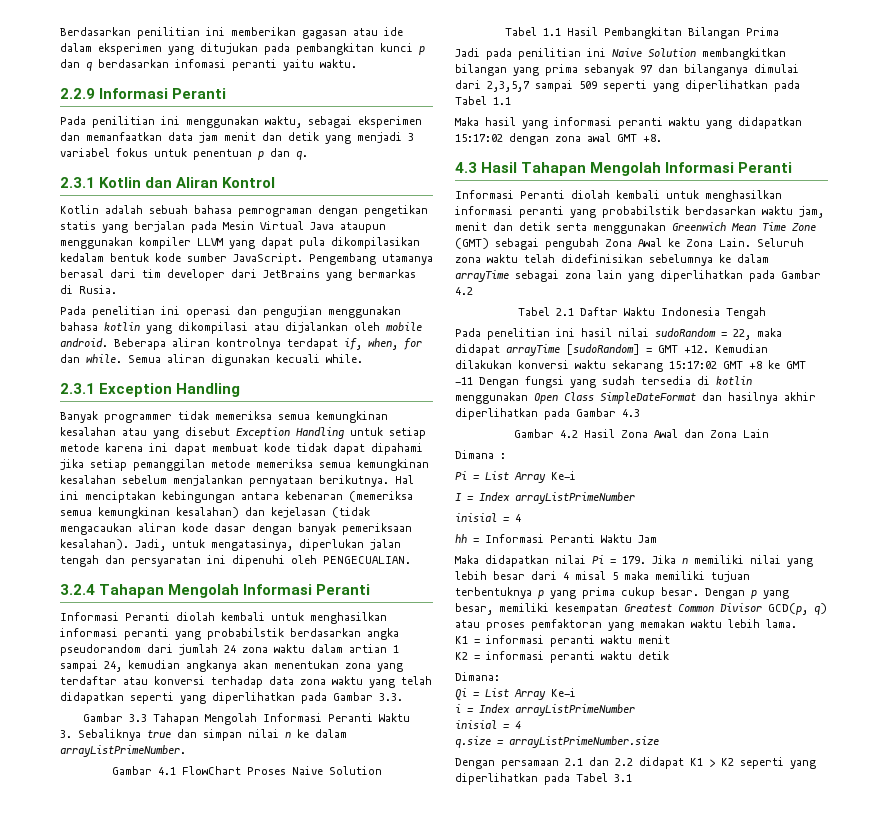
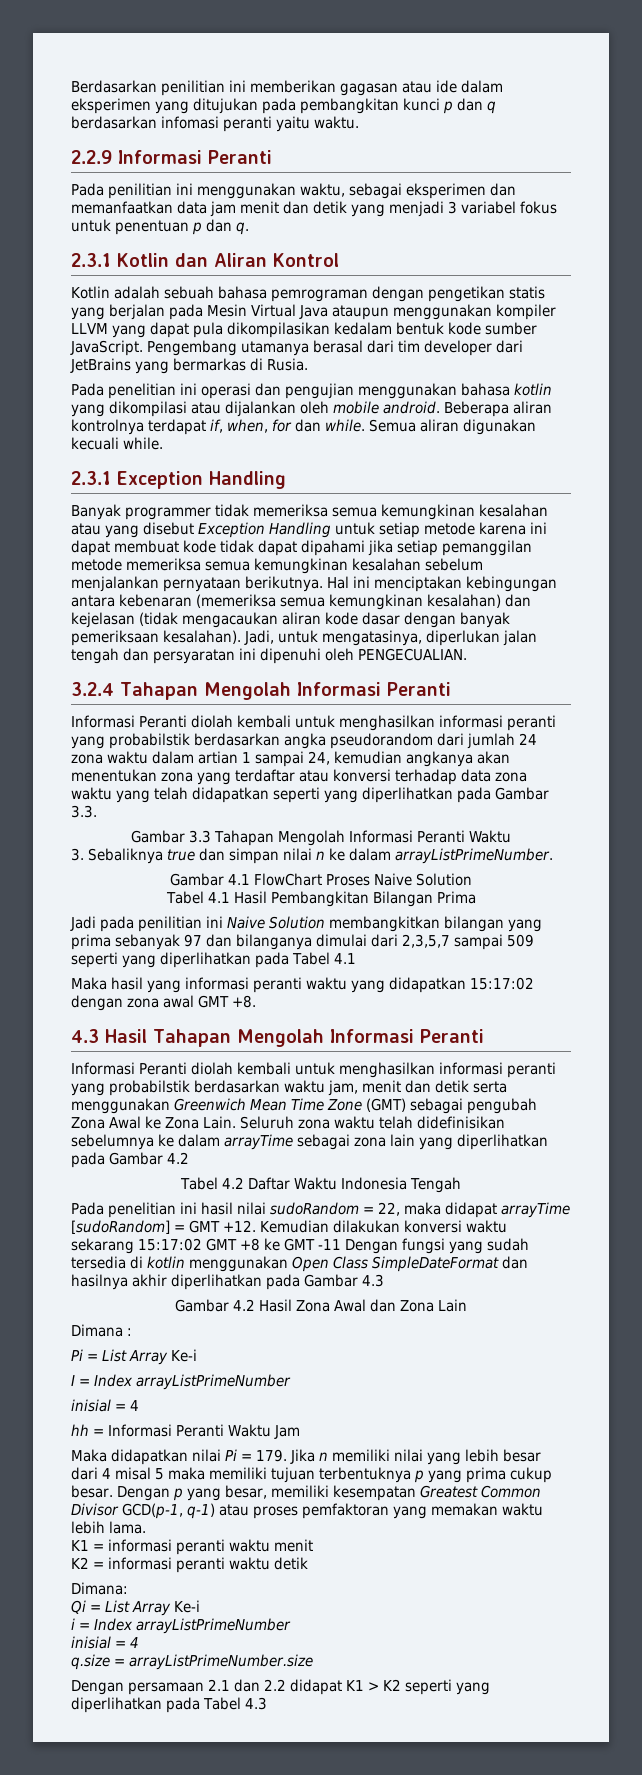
- Tabel 1.1 Hasil Pembangkitan Bilangan Prima
+ Tabel 4.1 Hasil Pembangkitan Bilangan Prima
- Jadi pada penilitian ini Naive Solution membangkitkan bilangan yang prima sebanyak 97 dan bilanganya dimulai dari 2,3,5,7 sampai 509 seperti yang diperlihatkan pada Tabel 1.1
+ Jadi pada penilitian ini Naive Solution membangkitkan bilangan yang prima sebanyak 97 dan bilanganya dimulai dari 2,3,5,7 sampai 509 seperti yang diperlihatkan pada Tabel 4.1
- Tabel 2.1 Daftar Waktu Indonesia Tengah
+ Tabel 4.2 Daftar Waktu Indonesia Tengah
- Dengan p yang besar, memiliki kesempatan Greatest Common Divisor GCD(p, q) atau proses pemfaktoran yang memakan waktu lebih lama.
+ Dengan p yang besar, memiliki kesempatan Greatest Common Divisor GCD(p-1, q-1) atau proses pemfaktoran yang memakan waktu lebih lama.
- Dengan persamaan 2.1 dan 2.2 didapat K1 > K2 seperti yang diperlihatkan pada Tabel 3.1
+ Dengan persamaan 2.1 dan 2.2 didapat K1 > K2 seperti yang diperlihatkan pada Tabel 4.3

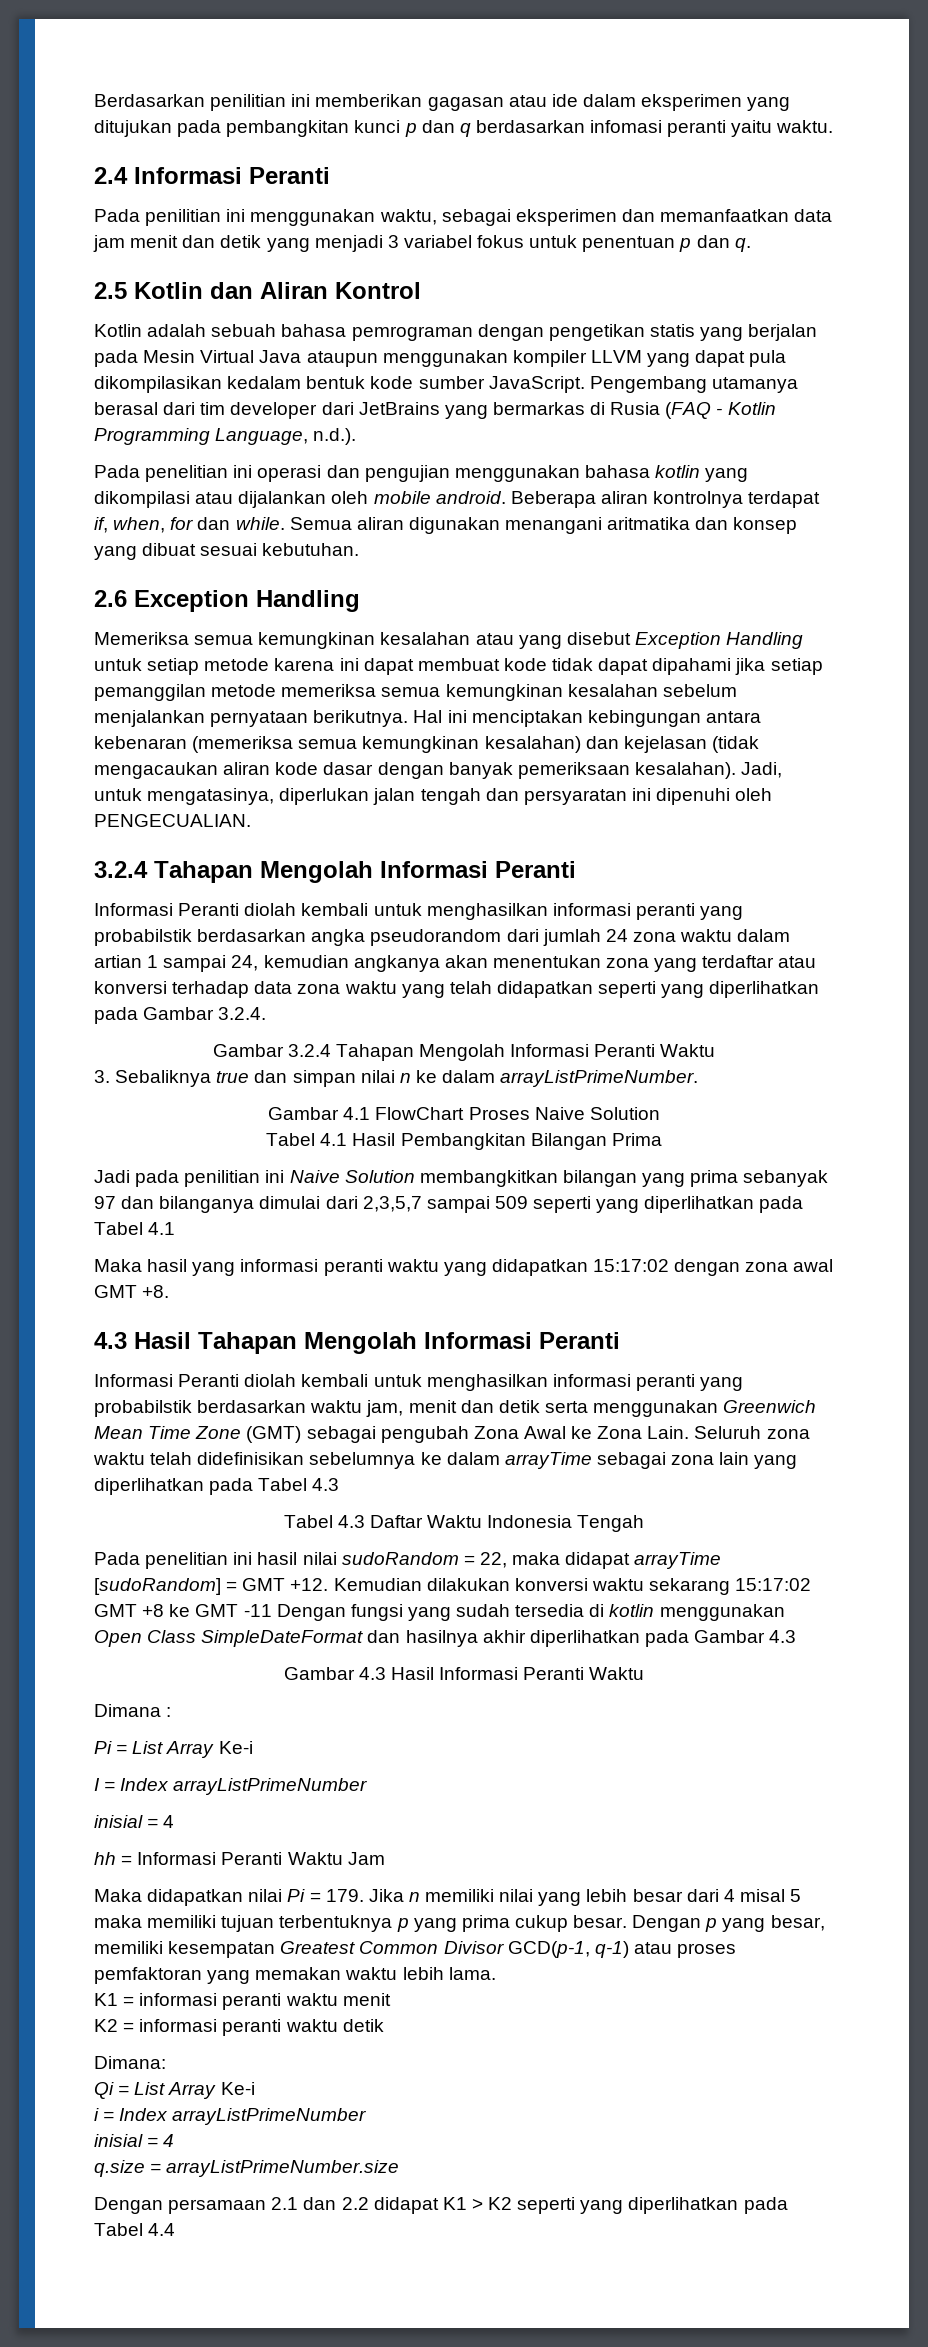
- 2.2.9 Informasi Peranti
+ 2.4 Informasi Peranti
- 2.3.1 Kotlin dan Aliran Kontrol
+ 2.5 Kotlin dan Aliran Kontrol
- Pengembang utamanya berasal dari tim developer dari JetBrains yang bermarkas di Rusia.
+ Pengembang utamanya berasal dari tim developer dari JetBrains yang bermarkas di Rusia (FAQ - Kotlin Programming Language, n.d.).
- Semua aliran digunakan kecuali while.
- 2.3.1 Exception Handling
- Banyak programmer tidak memeriksa semua kemungkinan kesalahan atau yang disebut Exception Handling untuk setiap metode karena ini dapat membuat kode tidak dapat dipahami jika setiap pemanggilan metode memeriksa semua kemungkinan kesalahan sebelum menjalankan pernyataan berikutnya.
+ Semua aliran digunakan menangani aritmatika dan konsep yang dibuat sesuai kebutuhan.
+ 2.6 Exception Handling
+ Memeriksa semua kemungkinan kesalahan atau yang disebut Exception Handling untuk setiap metode karena ini dapat membuat kode tidak dapat dipahami jika setiap pemanggilan metode memeriksa semua kemungkinan kesalahan sebelum menjalankan pernyataan berikutnya.
- Informasi Peranti diolah kembali untuk menghasilkan informasi peranti yang probabilstik berdasarkan angka pseudorandom dari jumlah 24 zona waktu dalam artian 1 sampai 24, kemudian angkanya akan menentukan zona yang terdaftar atau konversi terhadap data zona waktu yang telah didapatkan seperti yang diperlihatkan pada Gambar 3.3.
- Gambar 3.3 Tahapan Mengolah Informasi Peranti Waktu
+ Informasi Peranti diolah kembali untuk menghasilkan informasi peranti yang probabilstik berdasarkan angka pseudorandom dari jumlah 24 zona waktu dalam artian 1 sampai 24, kemudian angkanya akan menentukan zona yang terdaftar atau konversi terhadap data zona waktu yang telah didapatkan seperti yang diperlihatkan pada Gambar 3.2.4.
+ Gambar 3.2.4 Tahapan Mengolah Informasi Peranti Waktu
- Seluruh zona waktu telah didefinisikan sebelumnya ke dalam arrayTime sebagai zona lain yang diperlihatkan pada Gambar 4.2
- Tabel 4.2 Daftar Waktu Indonesia Tengah
+ Seluruh zona waktu telah didefinisikan sebelumnya ke dalam arrayTime sebagai zona lain yang diperlihatkan pada Tabel 4.3
+ Tabel 4.3 Daftar Waktu Indonesia Tengah
- Gambar 4.2 Hasil Zona Awal dan Zona Lain
+ Gambar 4.3 Hasil Informasi Peranti Waktu
- Dengan persamaan 2.1 dan 2.2 didapat K1 > K2 seperti yang diperlihatkan pada Tabel 4.3
+ Dengan persamaan 2.1 dan 2.2 didapat K1 > K2 seperti yang diperlihatkan pada Tabel 4.4

